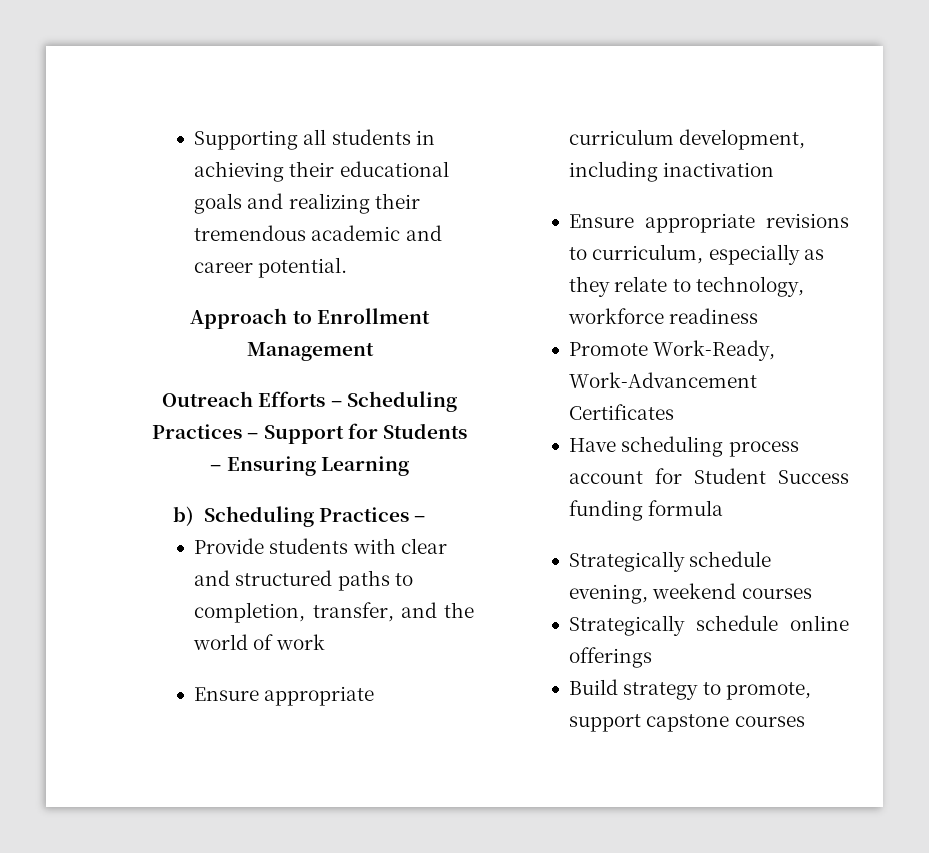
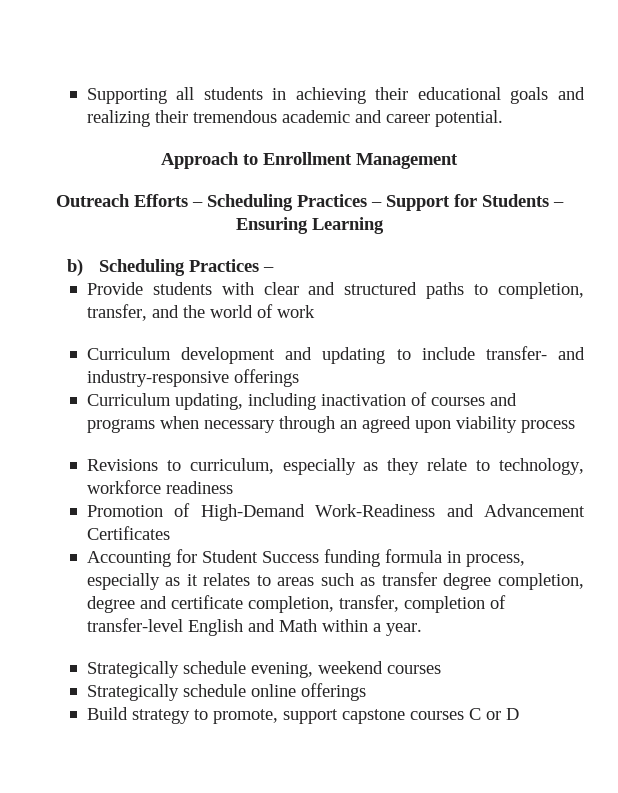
- Ensure appropriate curriculum development, including inactivation
- Ensure appropriate revisions to curriculum, especially as they relate to technology, workforce readiness
+ Curriculum development and updating to include transfer- and industry-responsive offerings
+ Curriculum updating, including inactivation of courses and programs when necessary through an agreed upon viability process
+ Revisions to curriculum, especially as they relate to technology, workforce readiness
- Promote Work-Ready, Work-Advancement Certificates
- Have scheduling process account for Student Success funding formula
+ Promotion of High-Demand Work-Readiness and Advancement Certificates
+ Accounting for Student Success funding formula in process, especially as it relates to areas such as transfer degree completion, degree and certificate completion, transfer, completion of transfer-level English and Math within a year.
- Build strategy to promote, support capstone courses
+ Build strategy to promote, support capstone courses C or D

